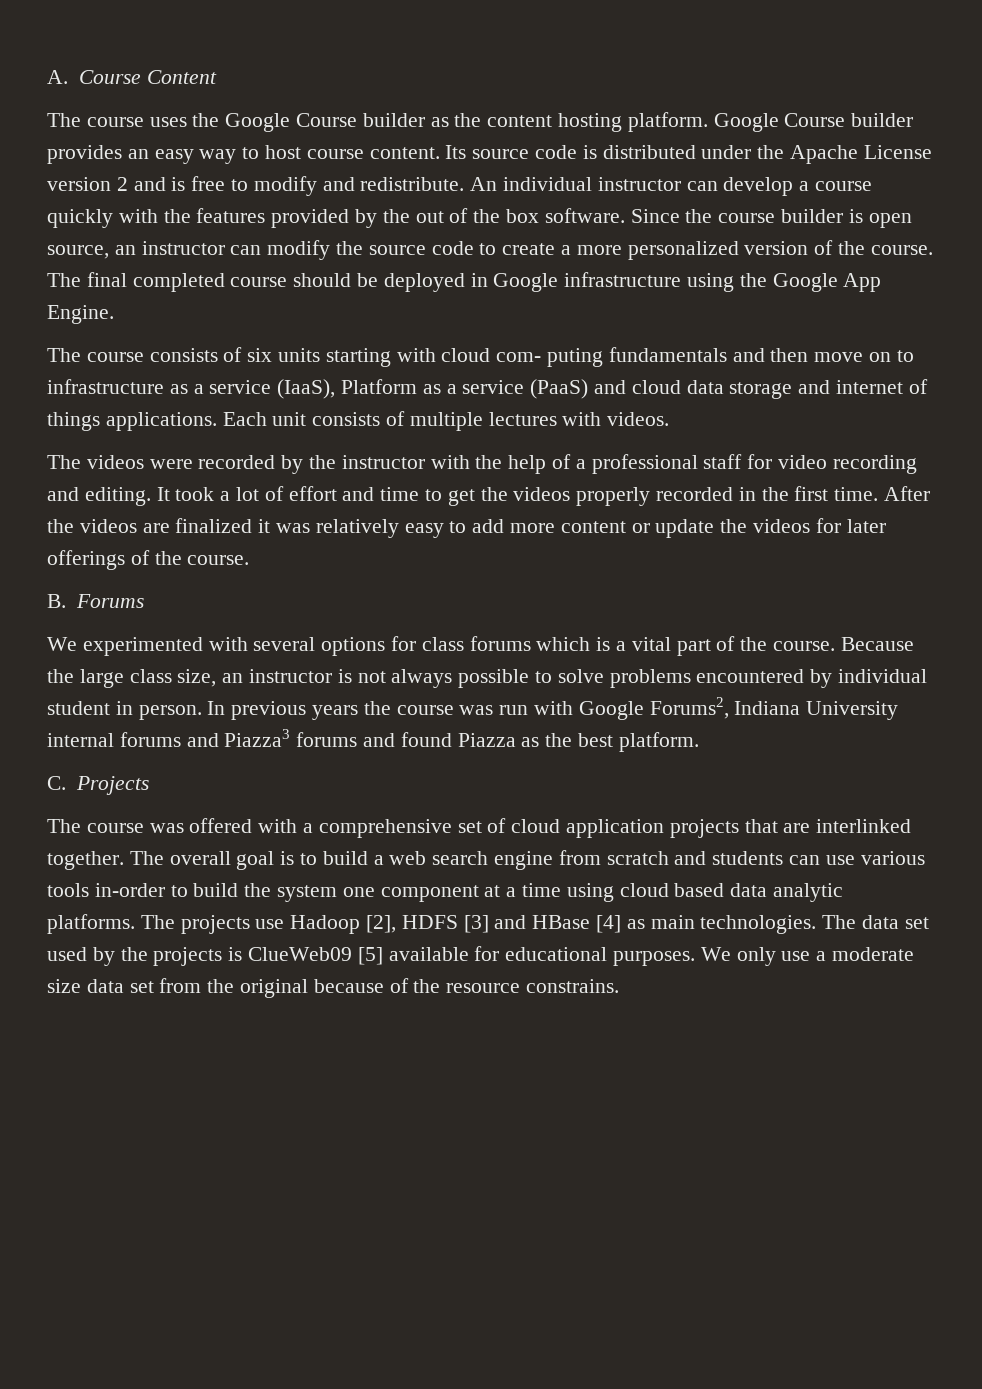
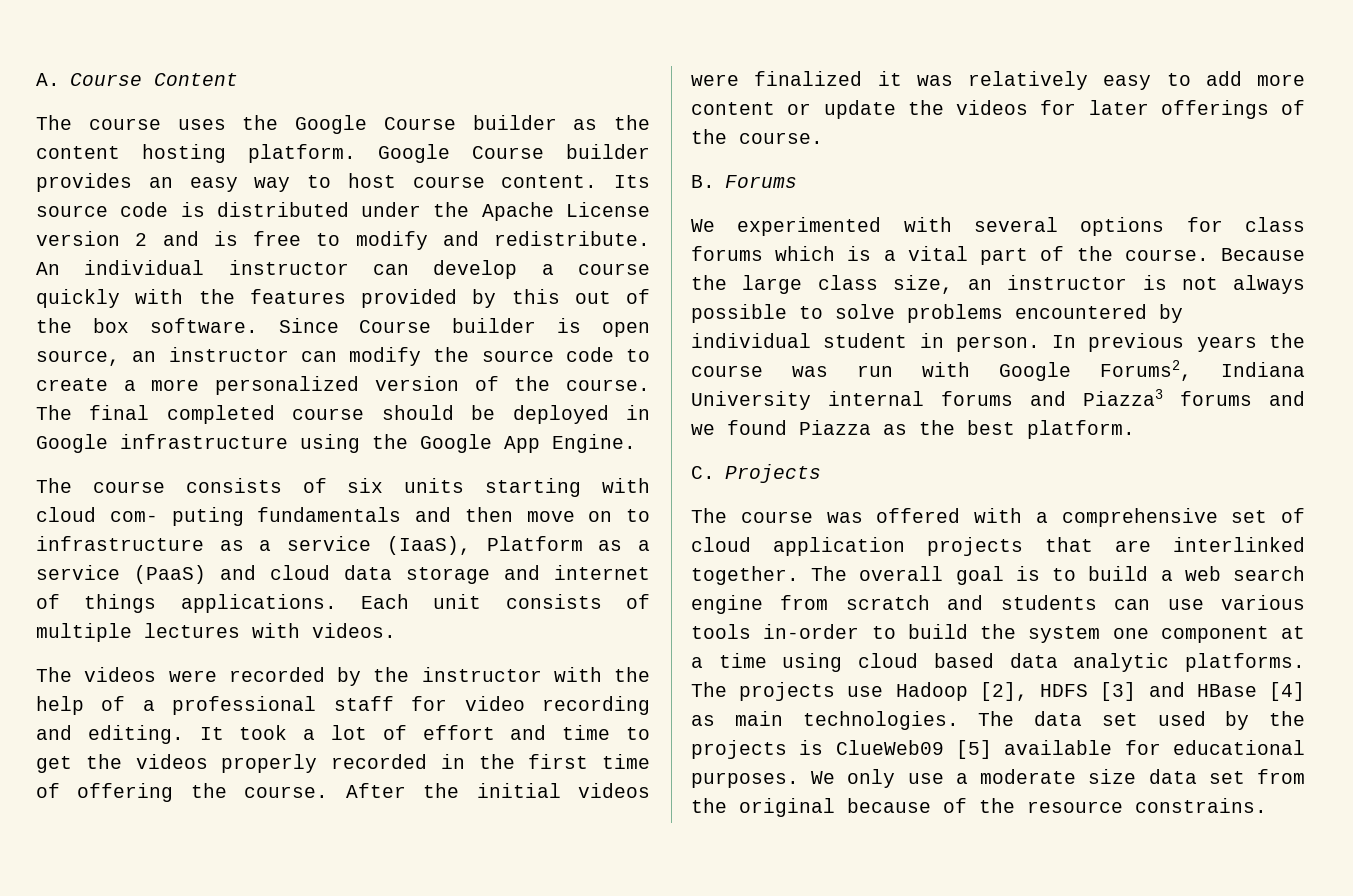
- An individual instructor can develop a course quickly with the features provided by the out of the box software.
+ An individual instructor can develop a course quickly with the features provided by this out of the box software.
- Since the course builder is open source, an instructor can modify the source code to create a more personalized version of the course.
+ Since Course builder is open source, an instructor can modify the source code to create a more personalized version of the course.
- It took a lot of effort and time to get the videos properly recorded in the first time. After the videos are finalized it was relatively easy to add more content or update the videos for later offerings of the course.
+ It took a lot of effort and time to get the videos properly recorded in the first time of offering the course. After the initial videos were finalized it was relatively easy to add more content or update the videos for later offerings of the course.
- In previous years the course was run with Google Forums2, Indiana University internal forums and Piazza3 forums and found Piazza as the best platform.
+ In previous years the course was run with Google Forums2, Indiana University internal forums and Piazza3 forums and we found Piazza as the best platform.

